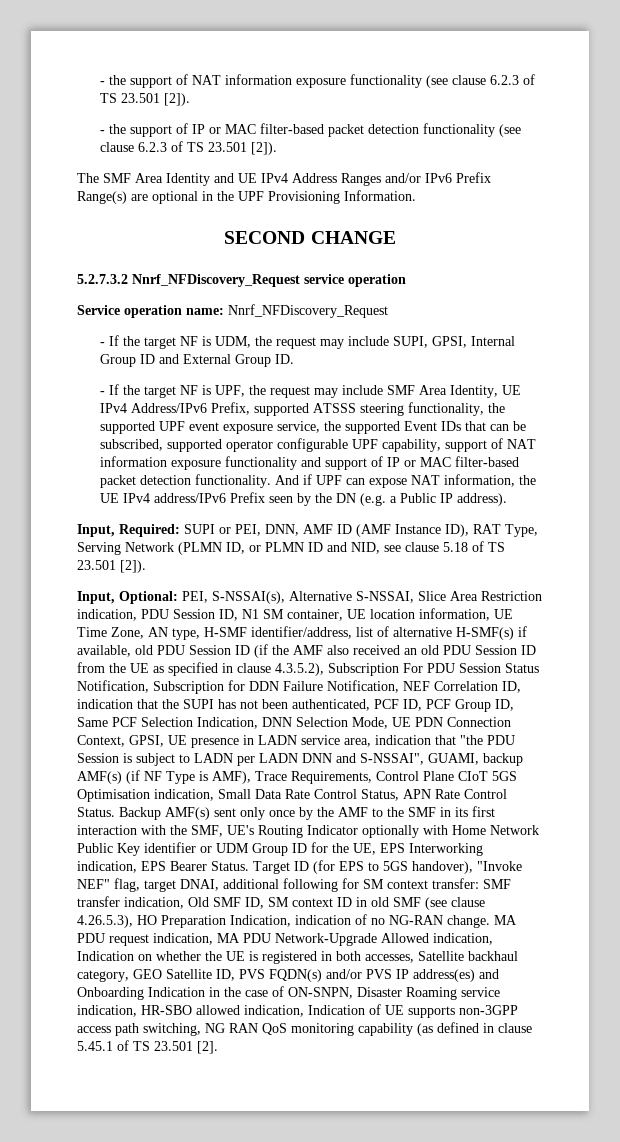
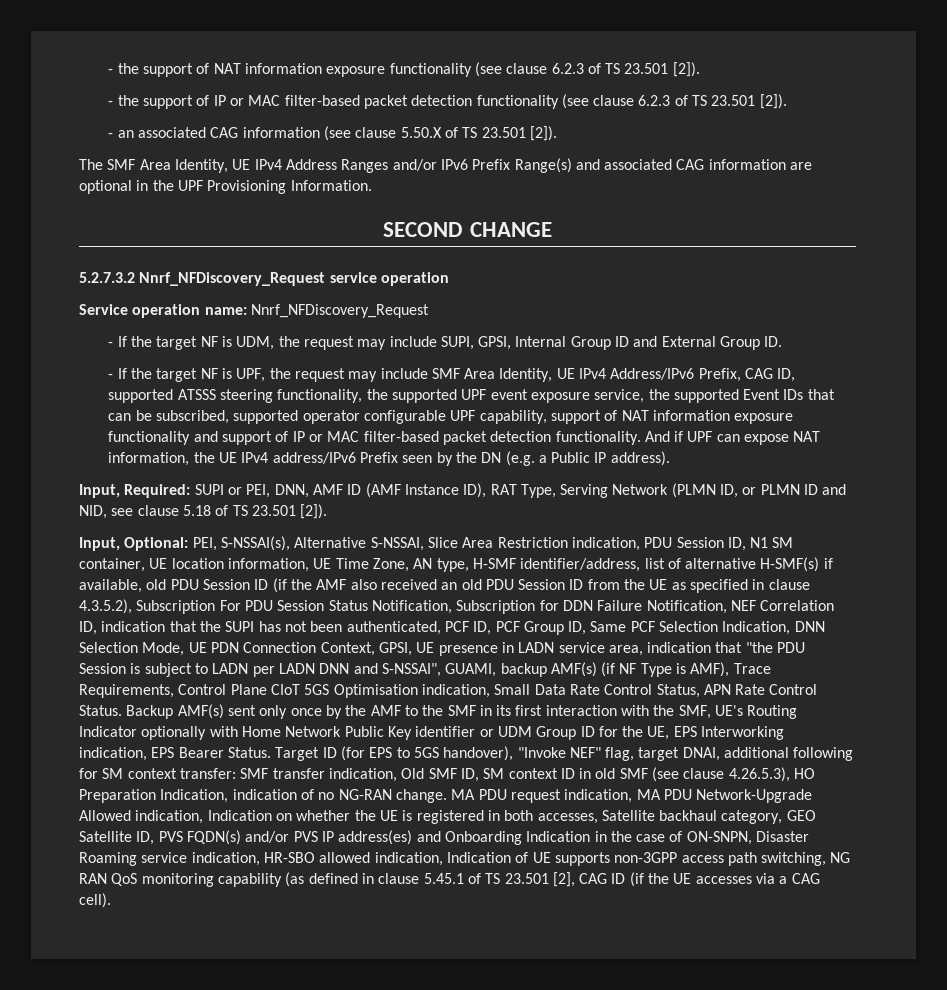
+ - an associated CAG information (see clause 5.50.X of TS 23.501 [2]).
- The SMF Area Identity and UE IPv4 Address Ranges and/or IPv6 Prefix Range(s) are optional in the UPF Provisioning Information.
+ The SMF Area Identity, UE IPv4 Address Ranges and/or IPv6 Prefix Range(s) and associated CAG information are optional in the UPF Provisioning Information.
- - If the target NF is UPF, the request may include SMF Area Identity, UE IPv4 Address/IPv6 Prefix, supported ATSSS steering functionality, the supported UPF event exposure service, the supported Event IDs that can be subscribed, supported operator configurable UPF capability, support of NAT information exposure functionality and support of IP or MAC filter-based packet detection functionality.
+ - If the target NF is UPF, the request may include SMF Area Identity, UE IPv4 Address/IPv6 Prefix, CAG ID, supported ATSSS steering functionality, the supported UPF event exposure service, the supported Event IDs that can be subscribed, supported operator configurable UPF capability, support of NAT information exposure functionality and support of IP or MAC filter-based packet detection functionality.
- MA PDU request indication, MA PDU Network-Upgrade Allowed indication, Indication on whether the UE is registered in both accesses, Satellite backhaul category, GEO Satellite ID, PVS FQDN(s) and/or PVS IP address(es) and Onboarding Indication in the case of ON-SNPN, Disaster Roaming service indication, HR-SBO allowed indication, Indication of UE supports non-3GPP access path switching, NG RAN QoS monitoring capability (as defined in clause 5.45.1 of TS 23.501 [2].
+ MA PDU request indication, MA PDU Network-Upgrade Allowed indication, Indication on whether the UE is registered in both accesses, Satellite backhaul category, GEO Satellite ID, PVS FQDN(s) and/or PVS IP address(es) and Onboarding Indication in the case of ON-SNPN, Disaster Roaming service indication, HR-SBO allowed indication, Indication of UE supports non-3GPP access path switching, NG RAN QoS monitoring capability (as defined in clause 5.45.1 of TS 23.501 [2], CAG ID (if the UE accesses via a CAG cell).

